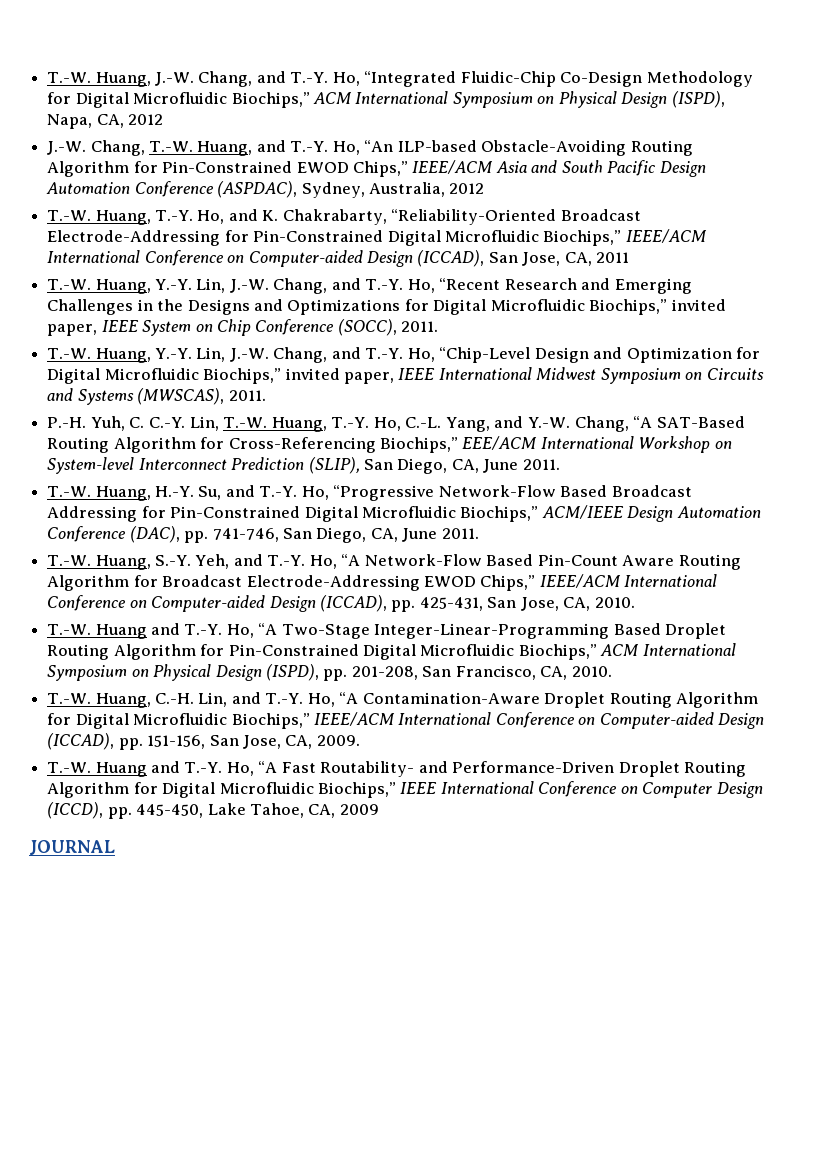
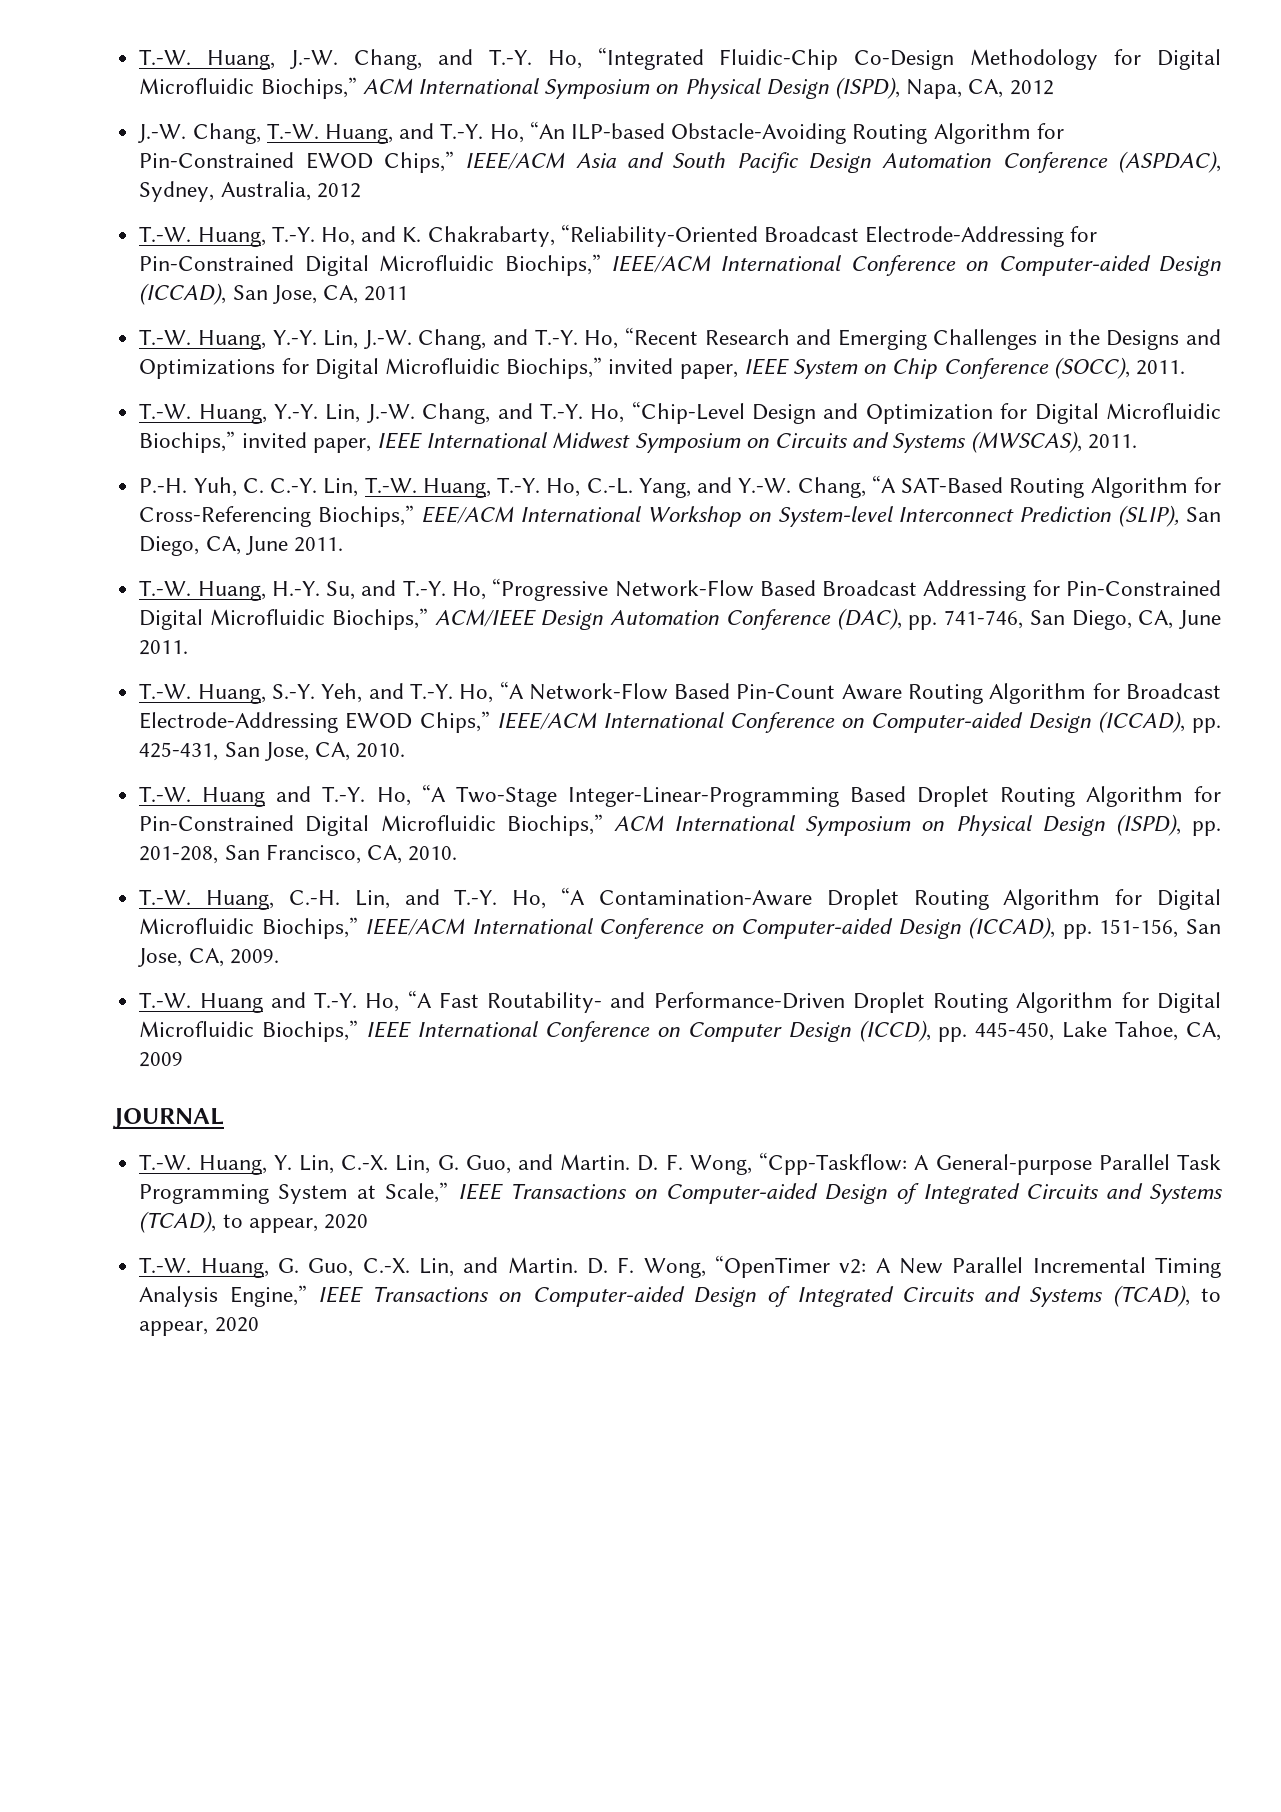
+ T.-W. Huang, Y. Lin, C.-X. Lin, G. Guo, and Martin. D. F. Wong, “Cpp-Taskflow: A General-purpose Parallel Task Programming System at Scale,” IEEE Transactions on Computer-aided Design of Integrated Circuits and Systems (TCAD), to appear, 2020
+ T.-W. Huang, G. Guo, C.-X. Lin, and Martin. D. F. Wong, “OpenTimer v2: A New Parallel Incremental Timing Analysis Engine,” IEEE Transactions on Computer-aided Design of Integrated Circuits and Systems (TCAD), to appear, 2020

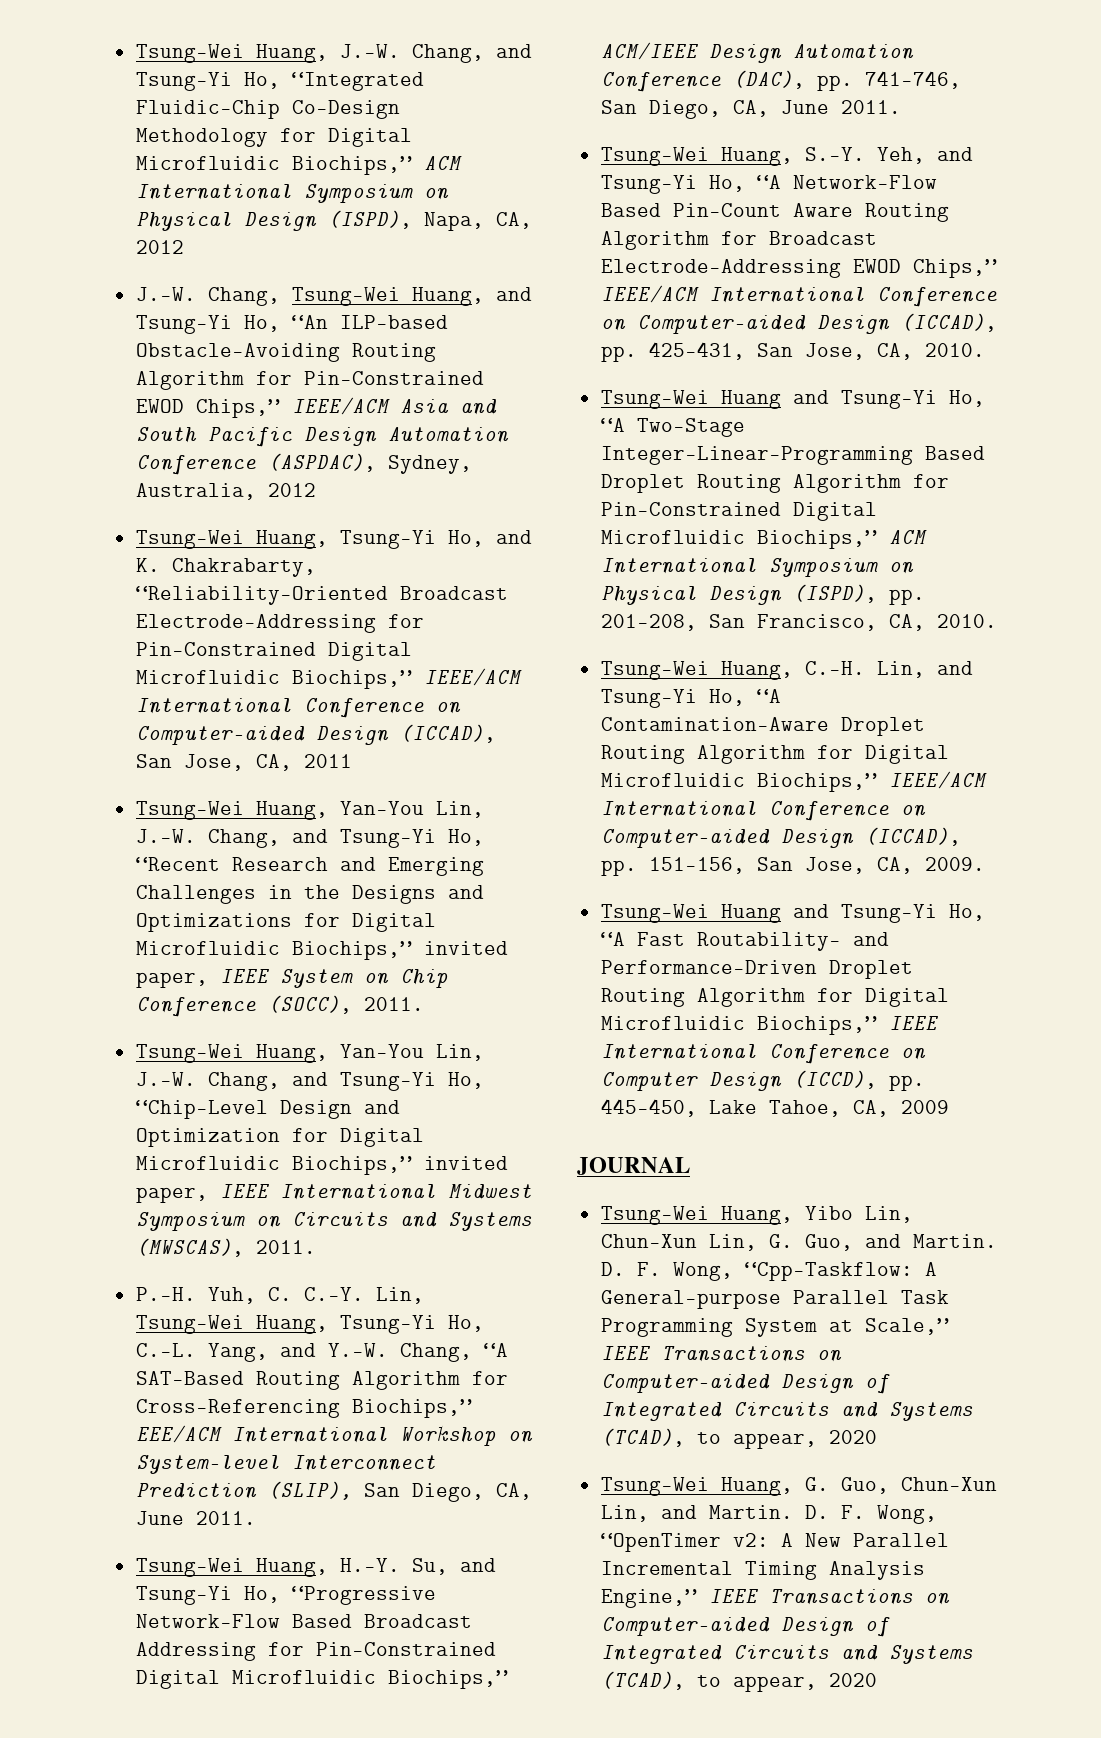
- T.-W. Huang, J.-W. Chang, and T.-Y. Ho, “Integrated Fluidic-Chip Co-Design Methodology for Digital Microfluidic Biochips,” ACM International Symposium on Physical Design (ISPD), Napa, CA, 2012
+ Tsung-Wei Huang, J.-W. Chang, and Tsung-Yi Ho, “Integrated Fluidic-Chip Co-Design Methodology for Digital Microfluidic Biochips,” ACM International Symposium on Physical Design (ISPD), Napa, CA, 2012
- J.-W. Chang, T.-W. Huang, and T.-Y. Ho, “An ILP-based Obstacle-Avoiding Routing Algorithm for Pin-Constrained EWOD Chips,” IEEE/ACM Asia and South Pacific Design Automation Conference (ASPDAC), Sydney, Australia, 2012
+ J.-W. Chang, Tsung-Wei Huang, and Tsung-Yi Ho, “An ILP-based Obstacle-Avoiding Routing Algorithm for Pin-Constrained EWOD Chips,” IEEE/ACM Asia and South Pacific Design Automation Conference (ASPDAC), Sydney, Australia, 2012
- T.-W. Huang, T.-Y. Ho, and K. Chakrabarty, “Reliability-Oriented Broadcast Electrode-Addressing for Pin-Constrained Digital Microfluidic Biochips,” IEEE/ACM International Conference on Computer-aided Design (ICCAD), San Jose, CA, 2011
+ Tsung-Wei Huang, Tsung-Yi Ho, and K. Chakrabarty, “Reliability-Oriented Broadcast Electrode-Addressing for Pin-Constrained Digital Microfluidic Biochips,” IEEE/ACM International Conference on Computer-aided Design (ICCAD), San Jose, CA, 2011
- T.-W. Huang, Y.-Y. Lin, J.-W. Chang, and T.-Y. Ho, “Recent Research and Emerging Challenges in the Designs and Optimizations for Digital Microfluidic Biochips,” invited paper, IEEE System on Chip Conference (SOCC), 2011.
+ Tsung-Wei Huang, Yan-You Lin, J.-W. Chang, and Tsung-Yi Ho, “Recent Research and Emerging Challenges in the Designs and Optimizations for Digital Microfluidic Biochips,” invited paper, IEEE System on Chip Conference (SOCC), 2011.
- T.-W. Huang, Y.-Y. Lin, J.-W. Chang, and T.-Y. Ho, “Chip-Level Design and Optimization for Digital Microfluidic Biochips,” invited paper, IEEE International Midwest Symposium on Circuits and Systems (MWSCAS), 2011.
+ Tsung-Wei Huang, Yan-You Lin, J.-W. Chang, and Tsung-Yi Ho, “Chip-Level Design and Optimization for Digital Microfluidic Biochips,” invited paper, IEEE International Midwest Symposium on Circuits and Systems (MWSCAS), 2011.
- P.-H. Yuh, C. C.-Y. Lin, T.-W. Huang, T.-Y. Ho, C.-L. Yang, and Y.-W. Chang, “A SAT-Based Routing Algorithm for Cross-Referencing Biochips,” EEE/ACM International Workshop on System-level Interconnect Prediction (SLIP), San Diego, CA, June 2011.
+ P.-H. Yuh, C. C.-Y. Lin, Tsung-Wei Huang, Tsung-Yi Ho, C.-L. Yang, and Y.-W. Chang, “A SAT-Based Routing Algorithm for Cross-Referencing Biochips,” EEE/ACM International Workshop on System-level Interconnect Prediction (SLIP), San Diego, CA, June 2011.
- T.-W. Huang, H.-Y. Su, and T.-Y. Ho, “Progressive Network-Flow Based Broadcast Addressing for Pin-Constrained Digital Microfluidic Biochips,” ACM/IEEE Design Automation Conference (DAC), pp. 741-746, San Diego, CA, June 2011.
+ Tsung-Wei Huang, H.-Y. Su, and Tsung-Yi Ho, “Progressive Network-Flow Based Broadcast Addressing for Pin-Constrained Digital Microfluidic Biochips,” ACM/IEEE Design Automation Conference (DAC), pp. 741-746, San Diego, CA, June 2011.
- T.-W. Huang, S.-Y. Yeh, and T.-Y. Ho, “A Network-Flow Based Pin-Count Aware Routing Algorithm for Broadcast Electrode-Addressing EWOD Chips,” IEEE/ACM International Conference on Computer-aided Design (ICCAD), pp. 425-431, San Jose, CA, 2010.
+ Tsung-Wei Huang, S.-Y. Yeh, and Tsung-Yi Ho, “A Network-Flow Based Pin-Count Aware Routing Algorithm for Broadcast Electrode-Addressing EWOD Chips,” IEEE/ACM International Conference on Computer-aided Design (ICCAD), pp. 425-431, San Jose, CA, 2010.
- T.-W. Huang and T.-Y. Ho, “A Two-Stage Integer-Linear-Programming Based Droplet Routing Algorithm for Pin-Constrained Digital Microfluidic Biochips,” ACM International Symposium on Physical Design (ISPD), pp. 201-208, San Francisco, CA, 2010.
+ Tsung-Wei Huang and Tsung-Yi Ho, “A Two-Stage Integer-Linear-Programming Based Droplet Routing Algorithm for Pin-Constrained Digital Microfluidic Biochips,” ACM International Symposium on Physical Design (ISPD), pp. 201-208, San Francisco, CA, 2010.
- T.-W. Huang, C.-H. Lin, and T.-Y. Ho, “A Contamination-Aware Droplet Routing Algorithm for Digital Microfluidic Biochips,” IEEE/ACM International Conference on Computer-aided Design (ICCAD), pp. 151-156, San Jose, CA, 2009.
+ Tsung-Wei Huang, C.-H. Lin, and Tsung-Yi Ho, “A Contamination-Aware Droplet Routing Algorithm for Digital Microfluidic Biochips,” IEEE/ACM International Conference on Computer-aided Design (ICCAD), pp. 151-156, San Jose, CA, 2009.
- T.-W. Huang and T.-Y. Ho, “A Fast Routability- and Performance-Driven Droplet Routing Algorithm for Digital Microfluidic Biochips,” IEEE International Conference on Computer Design (ICCD), pp. 445-450, Lake Tahoe, CA, 2009
+ Tsung-Wei Huang and Tsung-Yi Ho, “A Fast Routability- and Performance-Driven Droplet Routing Algorithm for Digital Microfluidic Biochips,” IEEE International Conference on Computer Design (ICCD), pp. 445-450, Lake Tahoe, CA, 2009
- T.-W. Huang, Y. Lin, C.-X. Lin, G. Guo, and Martin.
+ Tsung-Wei Huang, Yibo Lin, Chun-Xun Lin, G. Guo, and Martin.
- T.-W. Huang, G. Guo, C.-X. Lin, and Martin.
+ Tsung-Wei Huang, G. Guo, Chun-Xun Lin, and Martin.

